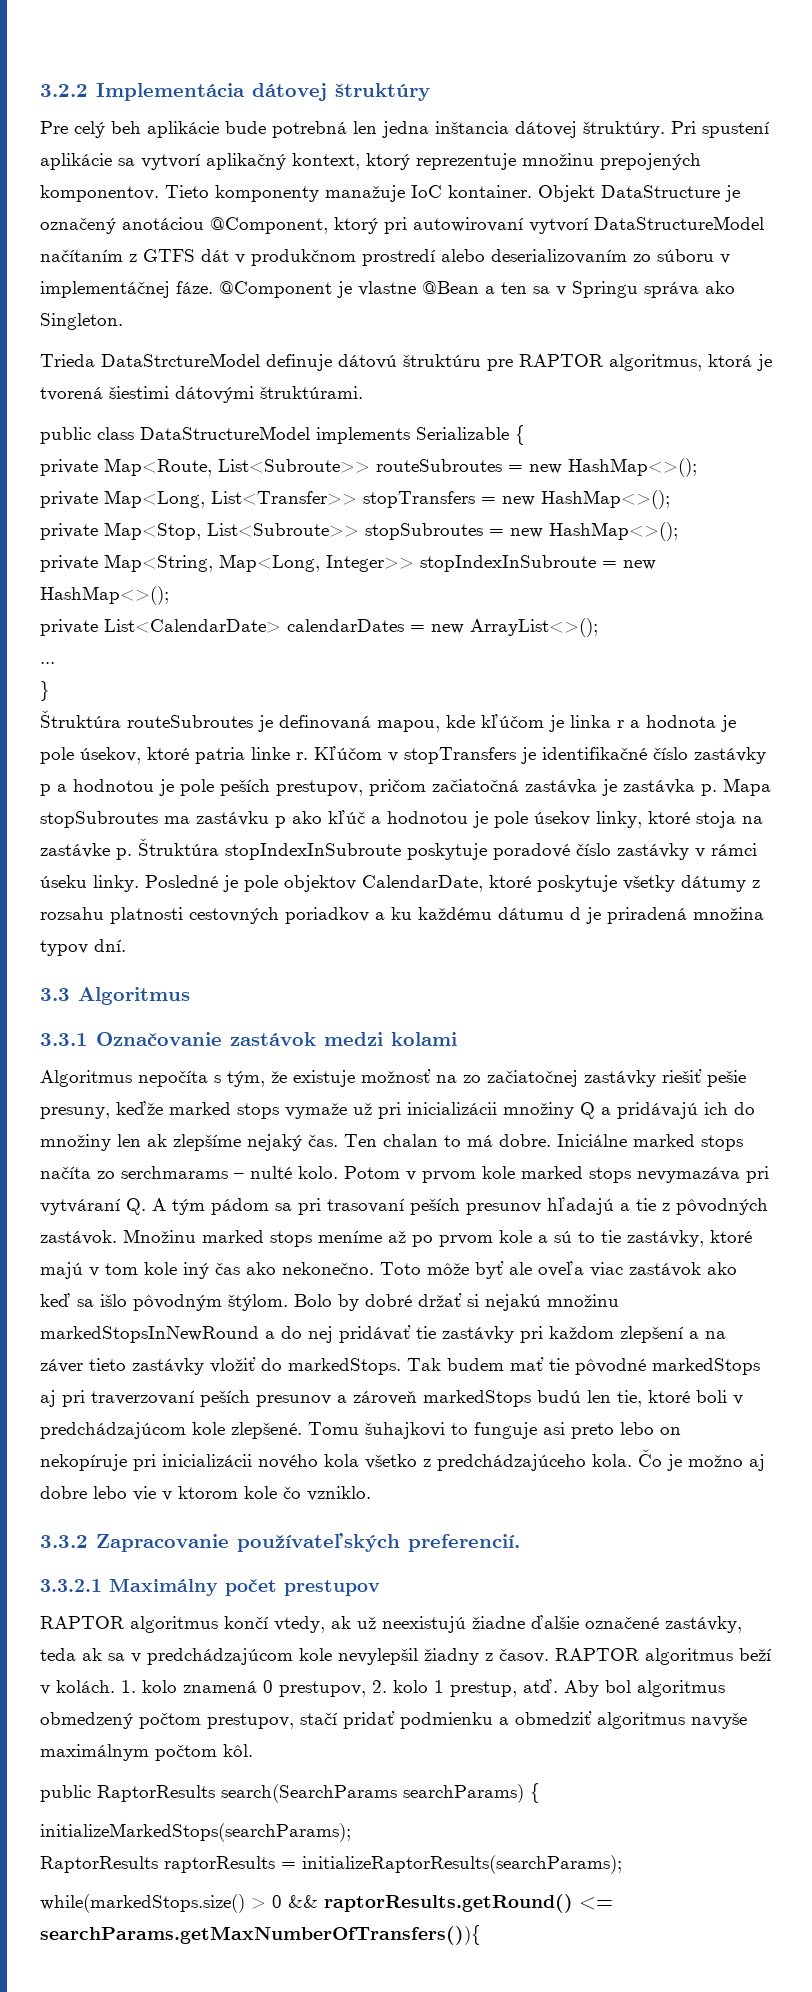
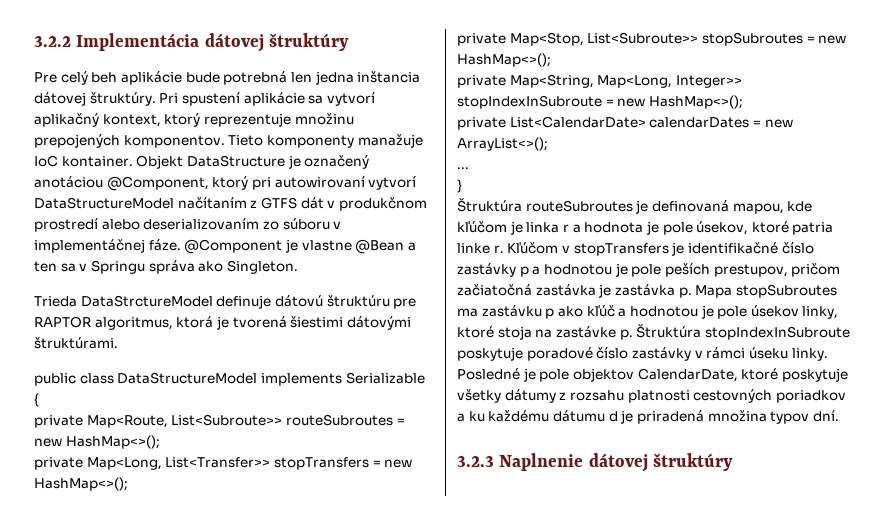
- 3.3 Algoritmus
- 3.3.1 Označovanie zastávok medzi kolami
- Algoritmus nepočíta s tým, že existuje možnosť na zo začiatočnej zastávky riešiť pešie presuny, keďže marked stops vymaže už pri inicializácii množiny Q a pridávajú ich do množiny len ak zlepšíme nejaký čas. Ten chalan to má dobre. Iniciálne marked stops načíta zo serchmarams – nulté kolo. Potom v prvom kole marked stops nevymazáva pri vytváraní Q. A tým pádom sa pri trasovaní peších presunov hľadajú a tie z pôvodných zastávok. Množinu marked stops meníme až po prvom kole a sú to tie zastávky, ktoré majú v tom kole iný čas ako nekonečno. Toto môže byť ale oveľa viac zastávok ako keď sa išlo pôvodným štýlom. Bolo by dobré držať si nejakú množinu markedStopsInNewRound a do nej pridávať tie zastávky pri každom zlepšení a na záver tieto zastávky vložiť do markedStops. Tak budem mať tie pôvodné markedStops aj pri traverzovaní peších presunov a zároveň markedStops budú len tie, ktoré boli v predchádzajúcom kole zlepšené. Tomu šuhajkovi to funguje asi preto lebo on nekopíruje pri inicializácii nového kola všetko z predchádzajúceho kola. Čo je možno aj dobre lebo vie v ktorom kole čo vzniklo.
- 3.3.2 Zapracovanie používateľských preferencií.
- 3.3.2.1 Maximálny počet prestupov
- RAPTOR algoritmus končí vtedy, ak už neexistujú žiadne ďalšie označené zastávky, teda ak sa v predchádzajúcom kole nevylepšil žiadny z časov. RAPTOR algoritmus beží v kolách. 1. kolo znamená 0 prestupov, 2. kolo 1 prestup, atď. Aby bol algoritmus obmedzený počtom prestupov, stačí pridať podmienku a obmedziť algoritmus navyše maximálnym počtom kôl.
- public RaptorResults search(SearchParams searchParams) {
- initializeMarkedStops(searchParams);
- RaptorResults raptorResults = initializeRaptorResults(searchParams);
- while(markedStops.size() > 0 && raptorResults.getRound() <= searchParams.getMaxNumberOfTransfers()){
+ 3.2.3 Naplnenie dátovej štruktúry

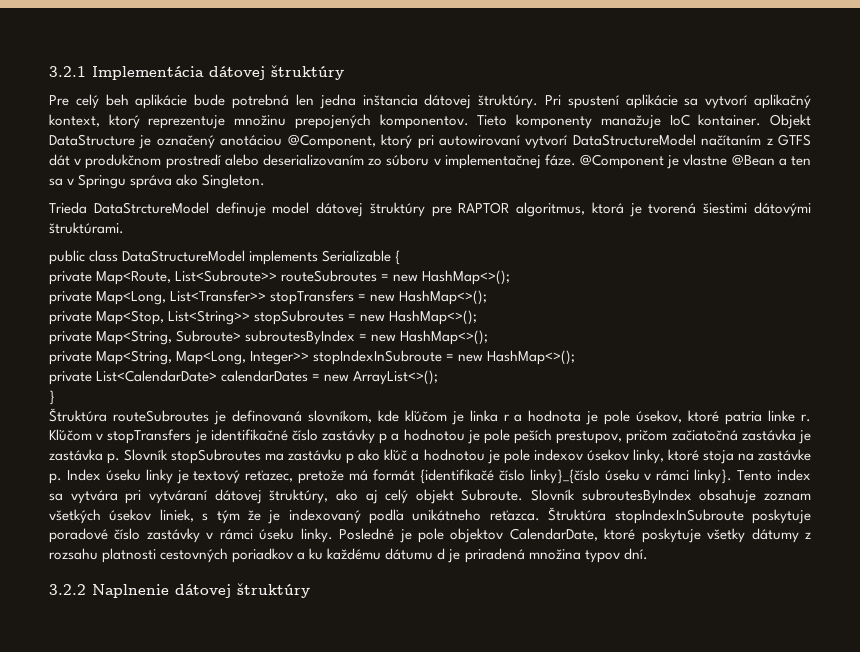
- 3.2.2 Implementácia dátovej štruktúry
+ 3.2.1 Implementácia dátovej štruktúry
- Objekt DataStructure je označený anotáciou @Component, ktorý pri autowirovaní vytvorí DataStructureModel načítaním z GTFS dát v produkčnom prostredí alebo deserializovaním zo súboru v implementáčnej fáze.
+ Objekt DataStructure je označený anotáciou @Component, ktorý pri autowirovaní vytvorí DataStructureModel načítaním z GTFS dát v produkčnom prostredí alebo deserializovaním zo súboru v implementačnej fáze.
- Trieda DataStrctureModel definuje dátovú štruktúru pre RAPTOR algoritmus, ktorá je tvorená šiestimi dátovými štruktúrami.
+ Trieda DataStrctureModel definuje model dátovej štruktúry pre RAPTOR algoritmus, ktorá je tvorená šiestimi dátovými štruktúrami.
- private Map<Stop, List<Subroute>> stopSubroutes = new HashMap<>();
+ private Map<Stop, List<String>> stopSubroutes = new HashMap<>();
+ private Map<String, Subroute> subroutesByIndex = new HashMap<>();
- ...
- Štruktúra routeSubroutes je definovaná mapou, kde kľúčom je linka r a hodnota je pole úsekov, ktoré patria linke r.
+ Štruktúra routeSubroutes je definovaná slovníkom, kde kľúčom je linka r a hodnota je pole úsekov, ktoré patria linke r.
- Kľúčom v stopTransfers je identifikačné číslo zastávky p a hodnotou je pole peších prestupov, pričom začiatočná zastávka je zastávka p. Mapa stopSubroutes ma zastávku p ako kľúč a hodnotou je pole úsekov linky, ktoré stoja na zastávke p. Štruktúra stopIndexInSubroute poskytuje poradové číslo zastávky v rámci úseku linky.
+ Kľúčom v stopTransfers je identifikačné číslo zastávky p a hodnotou je pole peších prestupov, pričom začiatočná zastávka je zastávka p. Slovník stopSubroutes ma zastávku p ako kľúč a hodnotou je pole indexov úsekov linky, ktoré stoja na zastávke p. Index úseku linky je textový reťazec, pretože má formát {identifikačé číslo linky}_{číslo úseku v rámci linky}. Tento index sa vytvára pri vytváraní dátovej štruktúry, ako aj celý objekt Subroute. Slovník subroutesByIndex obsahuje zoznam všetkých úsekov liniek, s tým že je indexovaný podľa unikátneho reťazca. Štruktúra stopIndexInSubroute poskytuje poradové číslo zastávky v rámci úseku linky.
- 3.2.3 Naplnenie dátovej štruktúry
+ 3.2.2 Naplnenie dátovej štruktúry

